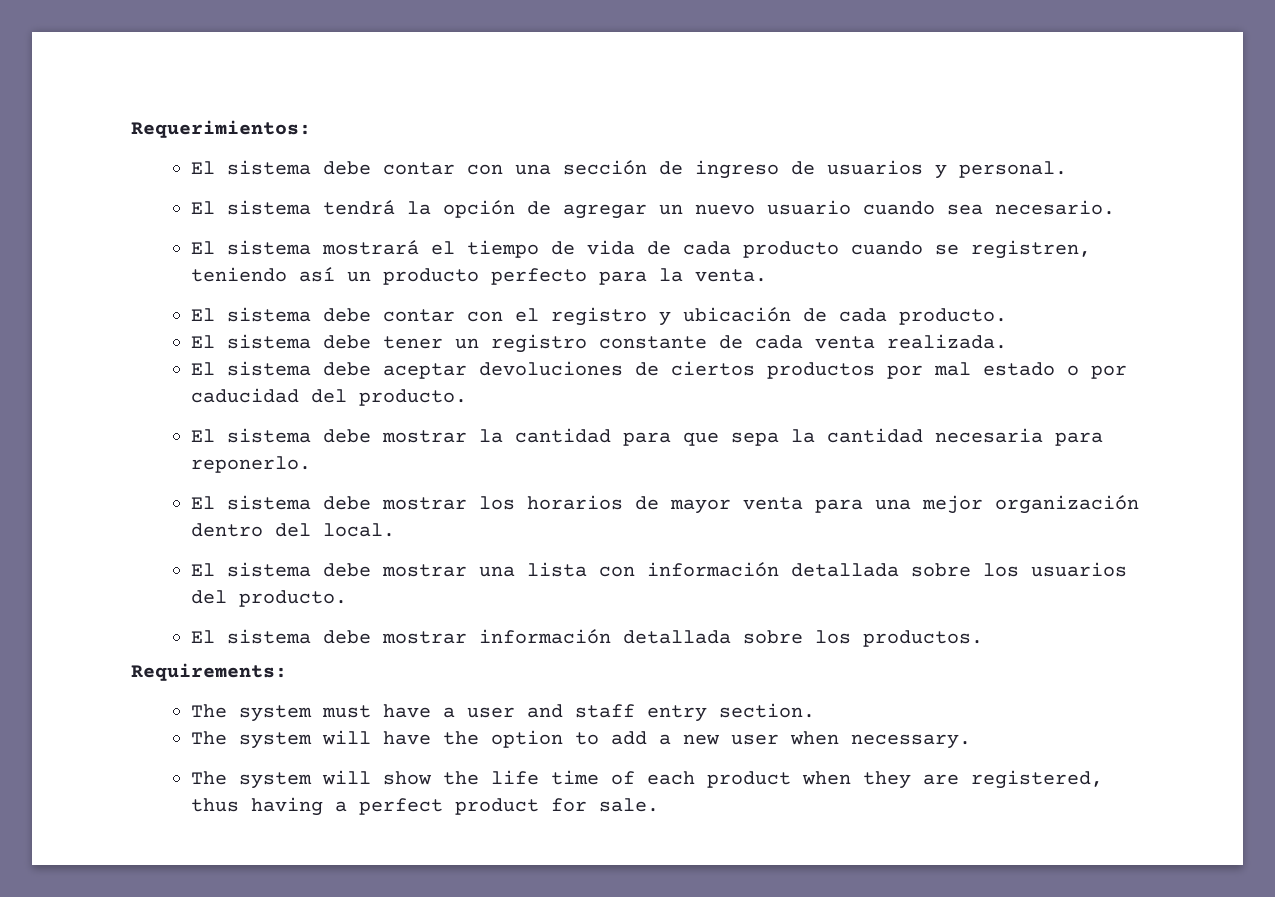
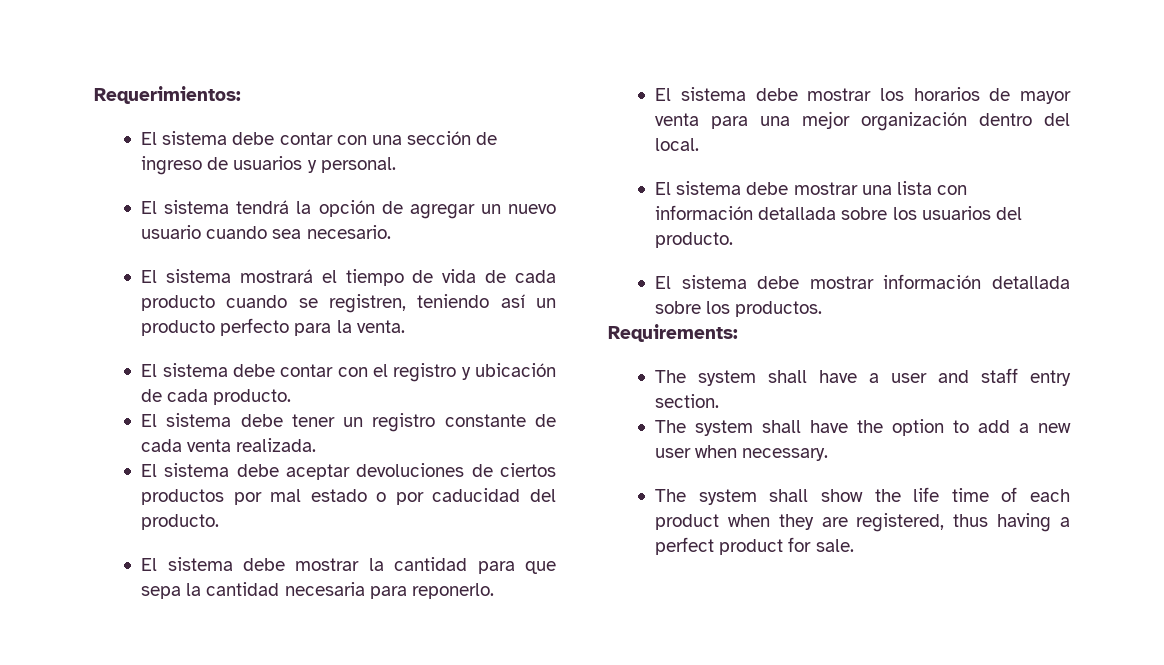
- The system must have a user and staff entry section.
+ The system shall have a user and staff entry section.
- The system will have the option to add a new user when necessary.
+ The system shall have the option to add a new user when necessary.
- The system will show the life time of each product when they are registered, thus having a perfect product for sale.
+ The system shall show the life time of each product when they are registered, thus having a perfect product for sale.

